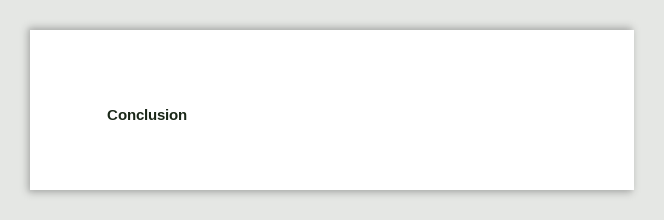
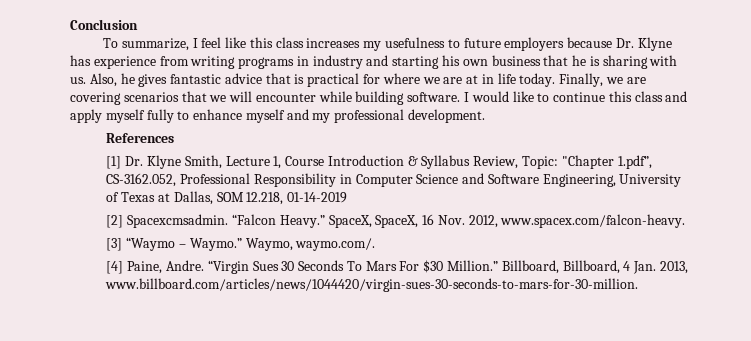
+ To summarize, I feel like this class increases my usefulness to future employers because Dr. Klyne has experience from writing programs in industry and starting his own business that he is sharing with us. Also, he gives fantastic advice that is practical for where we are at in life today. Finally, we are covering scenarios that we will encounter while building software. I would like to continue this class and apply myself fully to enhance myself and my professional development.
+ References
+ [1] Dr. Klyne Smith, Lecture 1, Course Introduction & Syllabus Review, Topic: "Chapter 1.pdf”, CS-3162.052, Professional Responsibility in Computer Science and Software Engineering, University of Texas at Dallas, SOM 12.218, 01-14-2019
+ [2] Spacexcmsadmin. “Falcon Heavy.” SpaceX, SpaceX, 16 Nov. 2012, www.spacex.com/falcon-heavy.
+ [3] “Waymo – Waymo.” Waymo, waymo.com/.
+ [4] Paine, Andre. “Virgin Sues 30 Seconds To Mars For $30 Million.” Billboard, Billboard, 4 Jan. 2013, www.billboard.com/articles/news/1044420/virgin-sues-30-seconds-to-mars-for-30-million.

